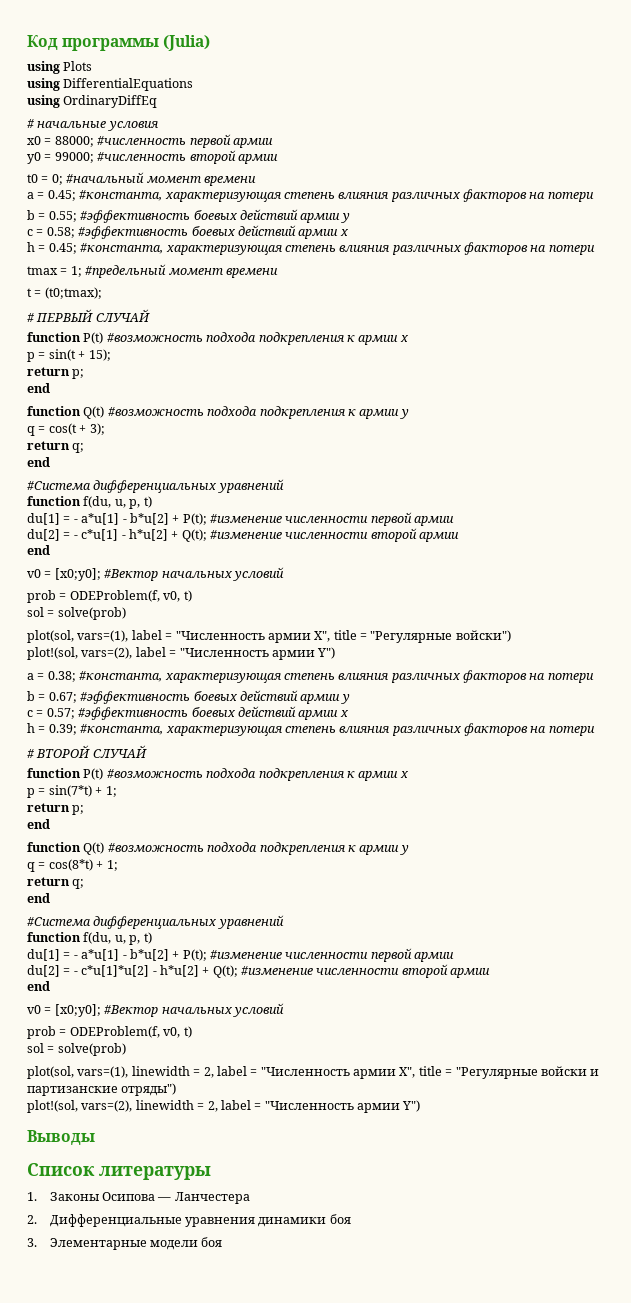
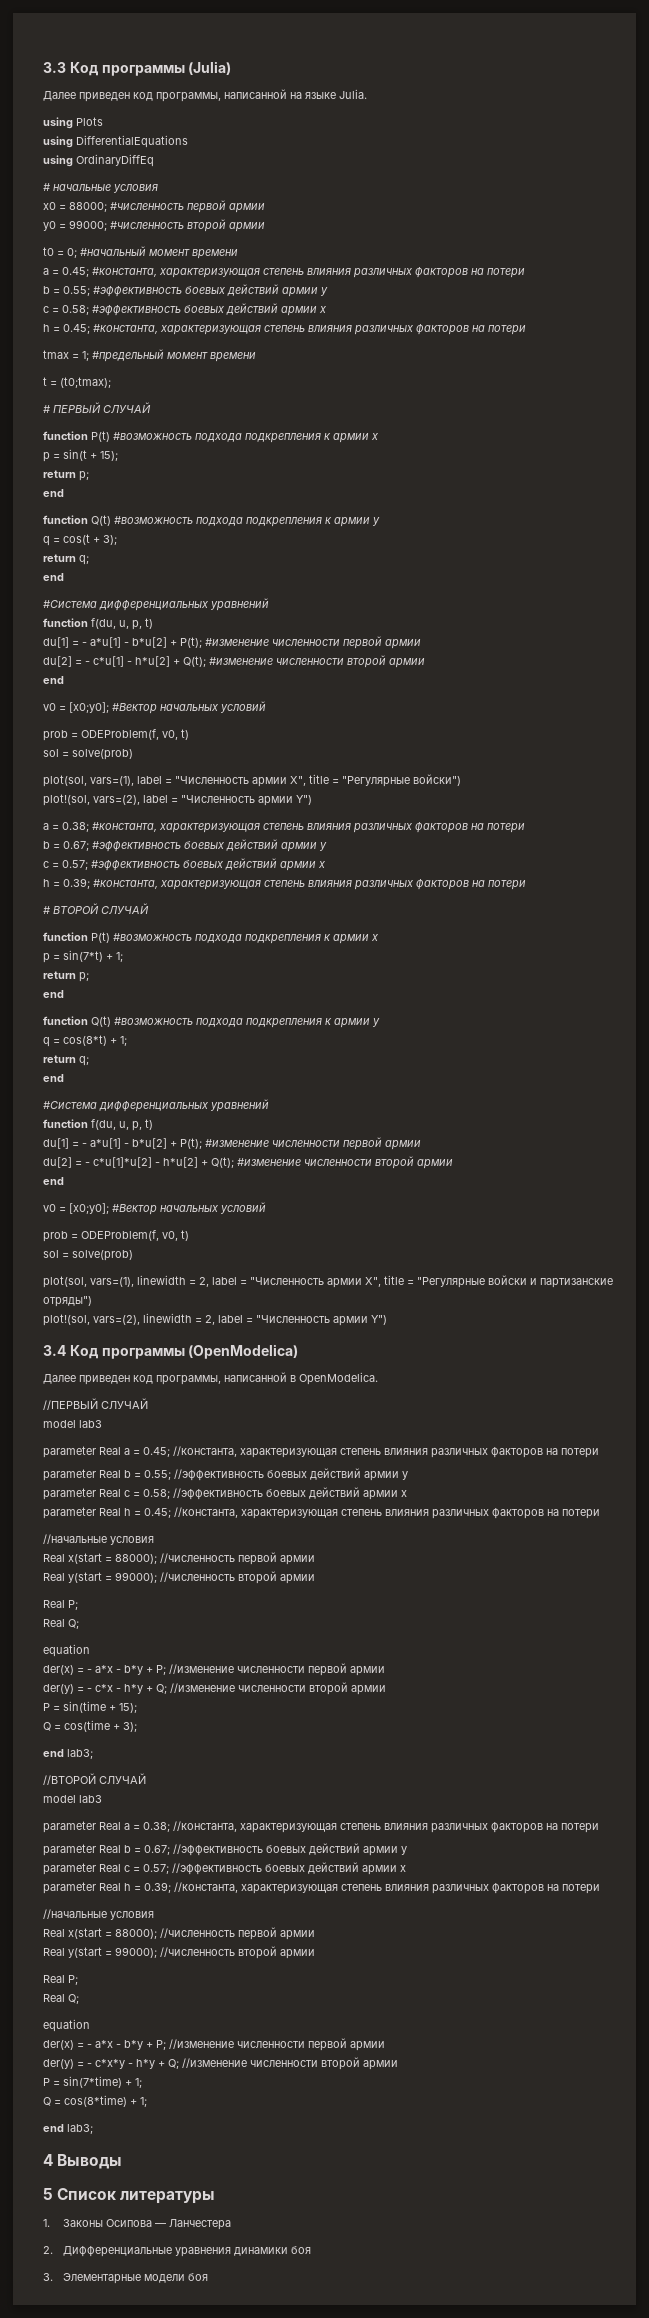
- Код программы (Julia)
+ 3.3 Код программы (Julia)
+ Далее приведен код программы, написанной на языке Julia.
- Выводы
+ 3.4 Код программы (OpenModelica)
+ Далее приведен код программы, написанной в OpenModelica.
+ //ПЕРВЫЙ СЛУЧАЙ
+ model lab3
+ parameter Real a = 0.45; //константа, характеризующая степень влияния различных факторов на потери
+ parameter Real b = 0.55; //эффективность боевых действий армии у
+ parameter Real c = 0.58; //эффективность боевых действий армии х
+ parameter Real h = 0.45; //константа, характеризующая степень влияния различных факторов на потери
+ //начальные условия
+ Real x(start = 88000); //численность первой армии
+ Real y(start = 99000); //численность второй армии
+ Real P;
+ Real Q;
+ equation
+ der(x) = - a*x - b*y + P; //изменение численности первой армии
+ der(y) = - c*x - h*y + Q; //изменение численности второй армии
+ P = sin(time + 15);
+ Q = cos(time + 3);
+ end lab3;
+ //ВТОРОЙ СЛУЧАЙ
+ model lab3
+ parameter Real a = 0.38; //константа, характеризующая степень влияния различных факторов на потери
+ parameter Real b = 0.67; //эффективность боевых действий армии у
+ parameter Real c = 0.57; //эффективность боевых действий армии х
+ parameter Real h = 0.39; //константа, характеризующая степень влияния различных факторов на потери
+ //начальные условия
+ Real x(start = 88000); //численность первой армии
+ Real y(start = 99000); //численность второй армии
+ Real P;
+ Real Q;
+ equation
+ der(x) = - a*x - b*y + P; //изменение численности первой армии
+ der(y) = - c*x*y - h*y + Q; //изменение численности второй армии
+ P = sin(7*time) + 1;
+ Q = cos(8*time) + 1;
+ end lab3;
+ 4 Выводы
- Список литературы
+ 5 Список литературы

